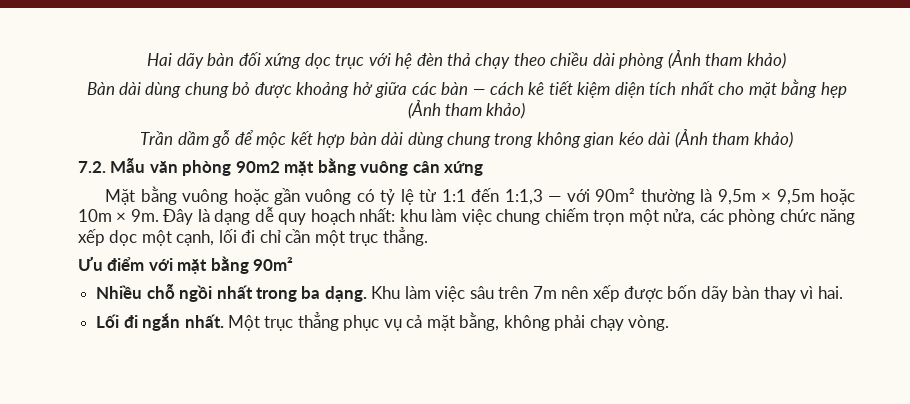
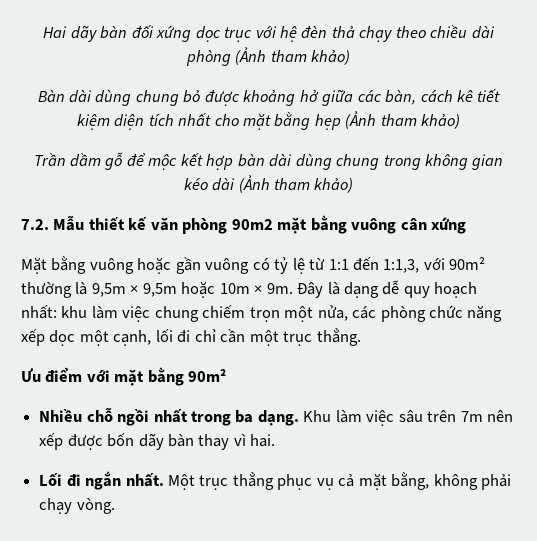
- Bàn dài dùng chung bỏ được khoảng hở giữa các bàn — cách kê tiết kiệm diện tích nhất cho mặt bằng hẹp (Ảnh tham khảo)
+ Bàn dài dùng chung bỏ được khoảng hở giữa các bàn, cách kê tiết kiệm diện tích nhất cho mặt bằng hẹp (Ảnh tham khảo)
- 7.2. Mẫu văn phòng 90m2 mặt bằng vuông cân xứng
+ 7.2. Mẫu thiết kế văn phòng 90m2 mặt bằng vuông cân xứng
- Mặt bằng vuông hoặc gần vuông có tỷ lệ từ 1:1 đến 1:1,3 — với 90m² thường là 9,5m × 9,5m hoặc 10m × 9m.
+ Mặt bằng vuông hoặc gần vuông có tỷ lệ từ 1:1 đến 1:1,3, với 90m² thường là 9,5m × 9,5m hoặc 10m × 9m.

